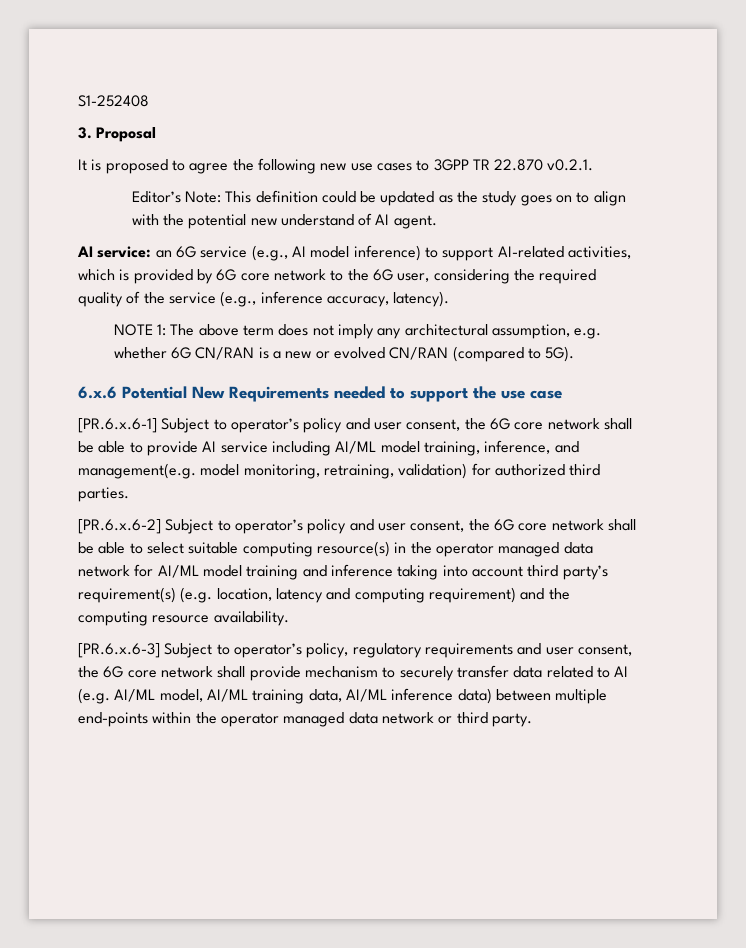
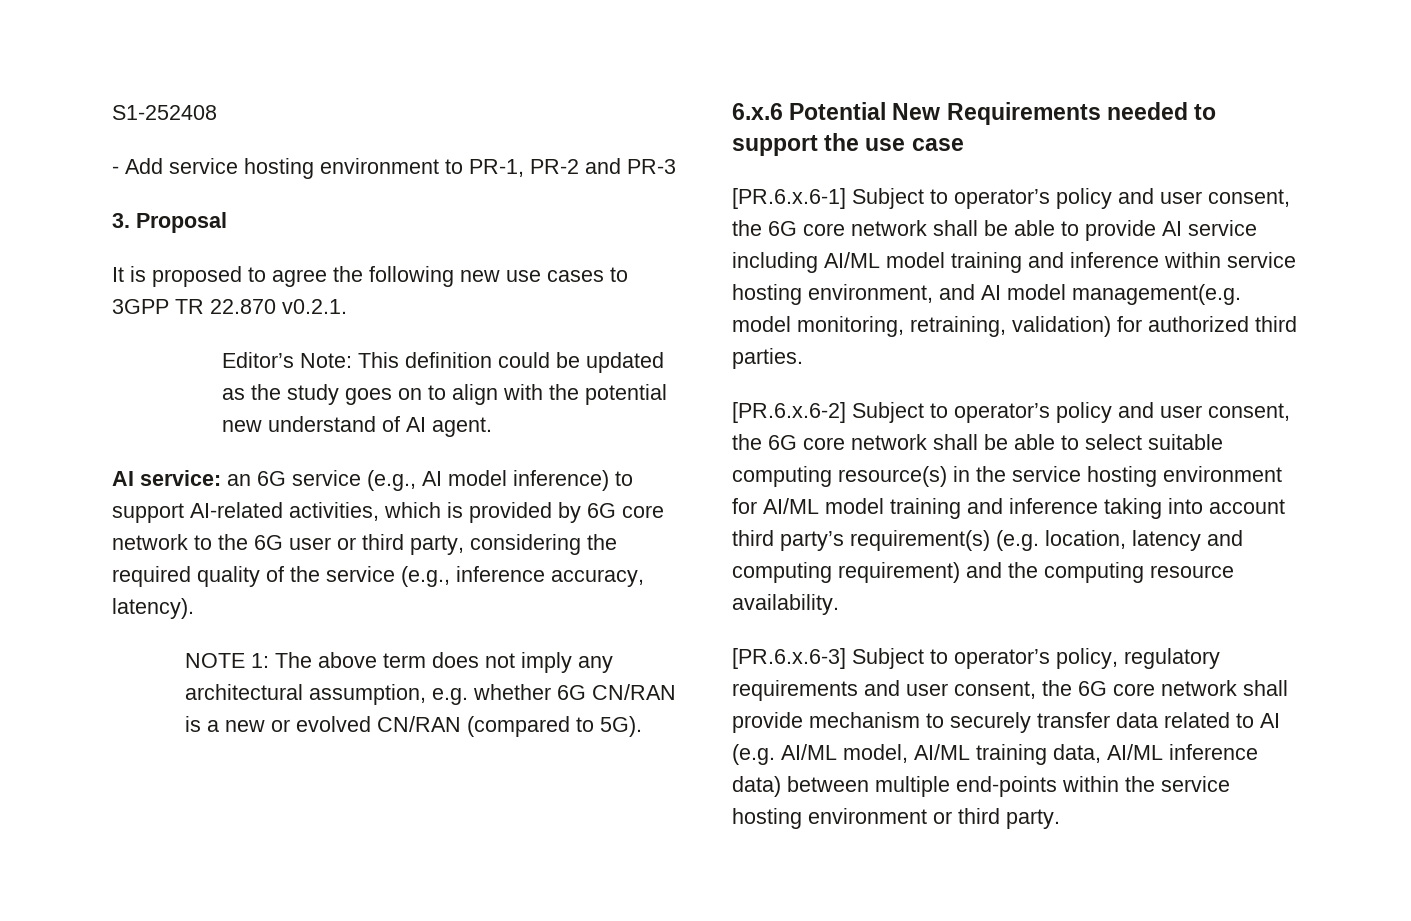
+ - Add service hosting environment to PR-1, PR-2 and PR-3
- AI service: an 6G service (e.g., AI model inference) to support AI-related activities, which is provided by 6G core network to the 6G user, considering the required quality of the service (e.g., inference accuracy, latency).
+ AI service: an 6G service (e.g., AI model inference) to support AI-related activities, which is provided by 6G core network to the 6G user or third party, considering the required quality of the service (e.g., inference accuracy, latency).
- [PR.6.x.6-1] Subject to operator’s policy and user consent, the 6G core network shall be able to provide AI service including AI/ML model training, inference, and management(e.g. model monitoring, retraining, validation) for authorized third parties.
+ [PR.6.x.6-1] Subject to operator’s policy and user consent, the 6G core network shall be able to provide AI service including AI/ML model training and inference within service hosting environment, and AI model management(e.g. model monitoring, retraining, validation) for authorized third parties.
- [PR.6.x.6-2] Subject to operator’s policy and user consent, the 6G core network shall be able to select suitable computing resource(s) in the operator managed data network for AI/ML model training and inference taking into account third party’s requirement(s) (e.g. location, latency and computing requirement) and the computing resource availability.
+ [PR.6.x.6-2] Subject to operator’s policy and user consent, the 6G core network shall be able to select suitable computing resource(s) in the service hosting environment for AI/ML model training and inference taking into account third party’s requirement(s) (e.g. location, latency and computing requirement) and the computing resource availability.
- [PR.6.x.6-3] Subject to operator’s policy, regulatory requirements and user consent, the 6G core network shall provide mechanism to securely transfer data related to AI (e.g. AI/ML model, AI/ML training data, AI/ML inference data) between multiple end-points within the operator managed data network or third party.
+ [PR.6.x.6-3] Subject to operator’s policy, regulatory requirements and user consent, the 6G core network shall provide mechanism to securely transfer data related to AI (e.g. AI/ML model, AI/ML training data, AI/ML inference data) between multiple end-points within the service hosting environment or third party.

